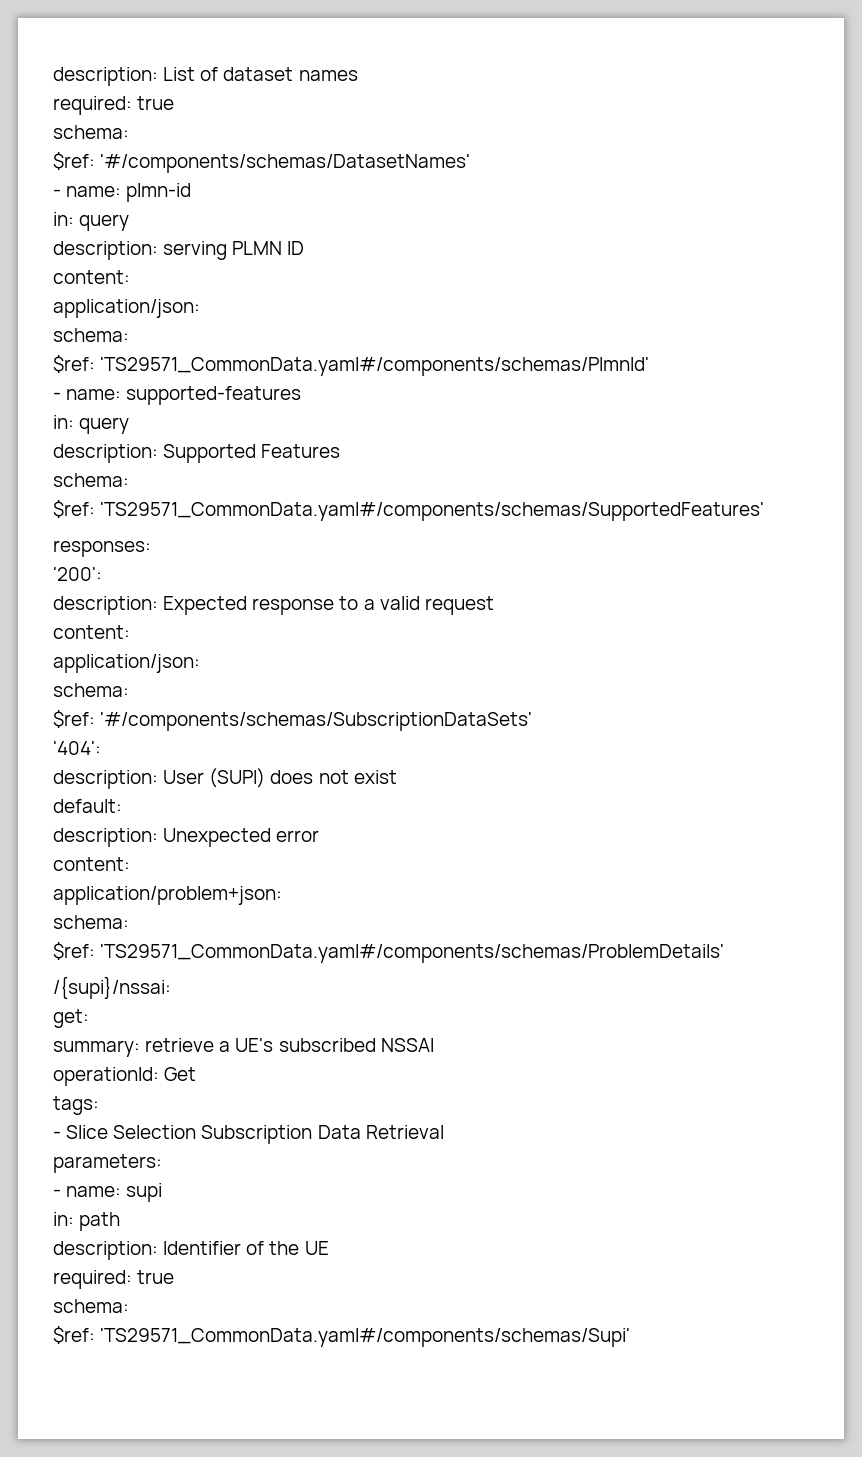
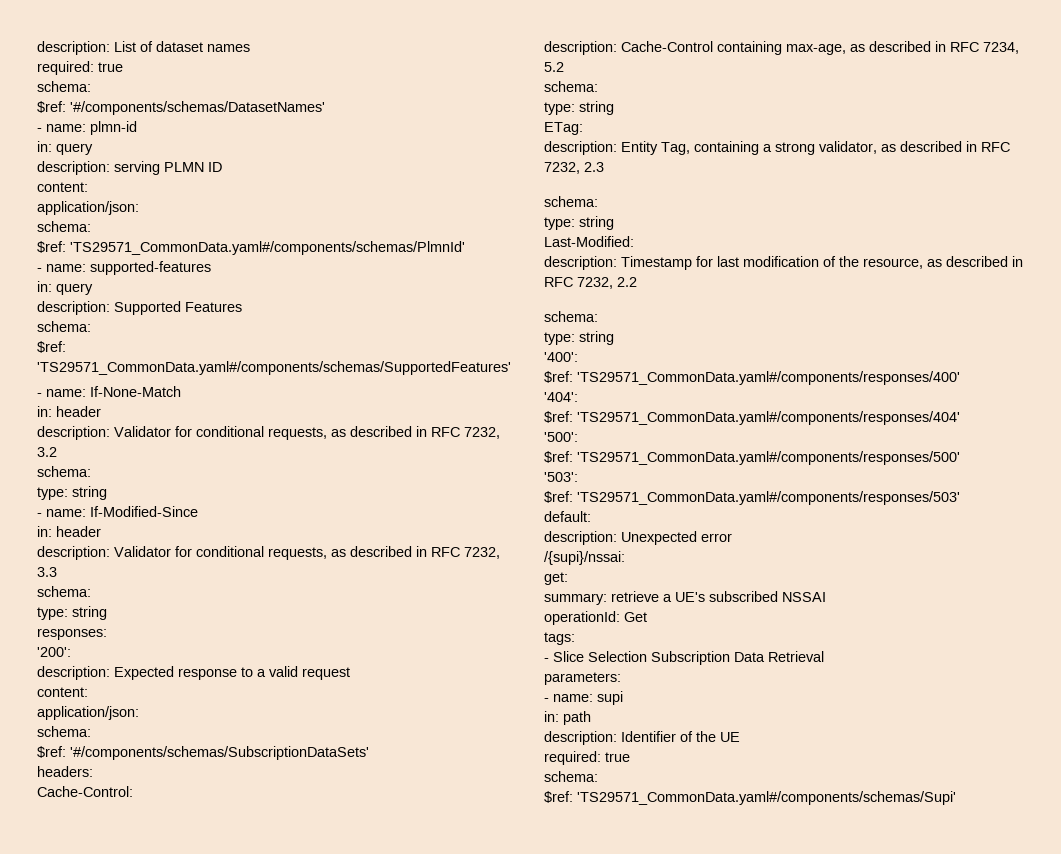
+ - name: If-None-Match
+ in: header
+ description: Validator for conditional requests, as described in RFC 7232, 3.2
+ schema:
+ type: string
+ - name: If-Modified-Since
+ in: header
+ description: Validator for conditional requests, as described in RFC 7232, 3.3
+ schema:
+ type: string
+ headers:
+ Cache-Control:
+ description: Cache-Control containing max-age, as described in RFC 7234, 5.2
+ schema:
+ type: string
+ ETag:
+ description: Entity Tag, containing a strong validator, as described in RFC 7232, 2.3
+ schema:
+ type: string
+ Last-Modified:
+ description: Timestamp for last modification of the resource, as described in RFC 7232, 2.2
+ schema:
+ type: string
+ '400':
+ $ref: 'TS29571_CommonData.yaml#/components/responses/400'
  '404':
- description: User (SUPI) does not exist
+ $ref: 'TS29571_CommonData.yaml#/components/responses/404'
+ '500':
+ $ref: 'TS29571_CommonData.yaml#/components/responses/500'
+ '503':
+ $ref: 'TS29571_CommonData.yaml#/components/responses/503'
  description: Unexpected error
- content:
- application/problem+json:
- schema:
- $ref: 'TS29571_CommonData.yaml#/components/schemas/ProblemDetails'

